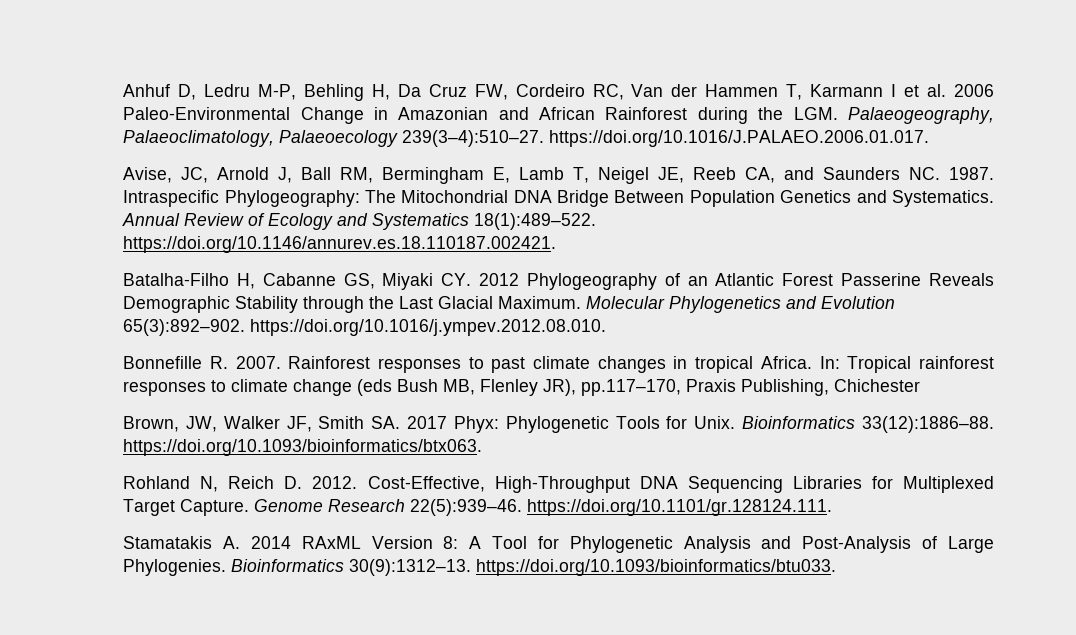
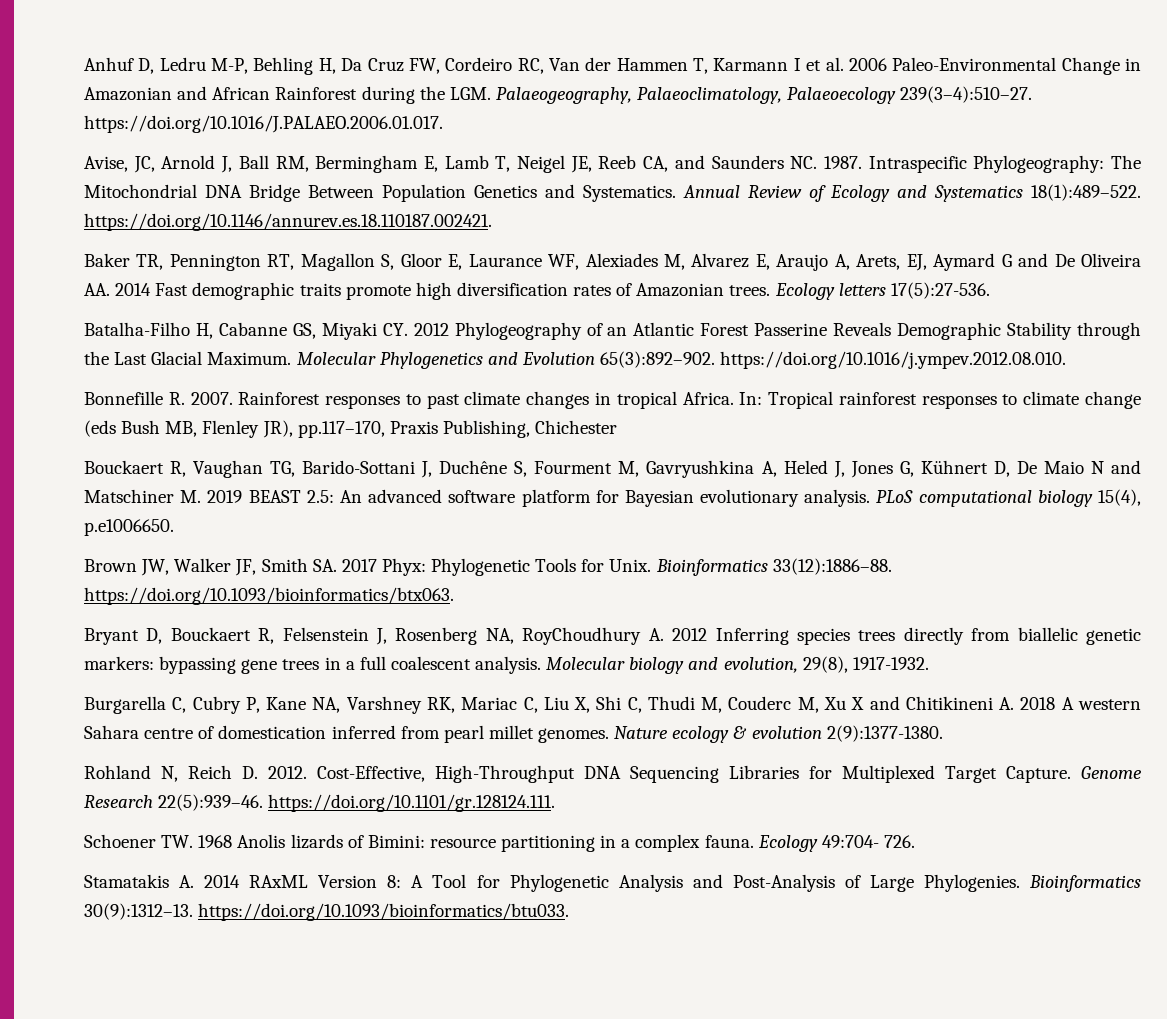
+ Baker TR, Pennington RT, Magallon S, Gloor E, Laurance WF, Alexiades M, Alvarez E, Araujo A, Arets, EJ, Aymard G and De Oliveira AA. 2014 Fast demographic traits promote high diversification rates of Amazonian trees. Ecology letters 17(5):27-536.
- Brown, JW, Walker JF, Smith SA. 2017 Phyx: Phylogenetic Tools for Unix.
+ Bouckaert R, Vaughan TG, Barido-Sottani J, Duchêne S, Fourment M, Gavryushkina A, Heled J, Jones G, Kühnert D, De Maio N and Matschiner M. 2019 BEAST 2.5: An advanced software platform for Bayesian evolutionary analysis. PLoS computational biology 15(4), p.e1006650.
+ Brown JW, Walker JF, Smith SA. 2017 Phyx: Phylogenetic Tools for Unix.
+ Bryant D, Bouckaert R, Felsenstein J, Rosenberg NA, RoyChoudhury A. 2012 Inferring species trees directly from biallelic genetic markers: bypassing gene trees in a full coalescent analysis. Molecular biology and evolution, 29(8), 1917-1932.
+ Burgarella C, Cubry P, Kane NA, Varshney RK, Mariac C, Liu X, Shi C, Thudi M, Couderc M, Xu X and Chitikineni A. 2018 A western Sahara centre of domestication inferred from pearl millet genomes. Nature ecology & evolution 2(9):1377-1380.
+ Schoener TW. 1968 Anolis lizards of Bimini: resource partitioning in a complex fauna. Ecology 49:704- 726.

